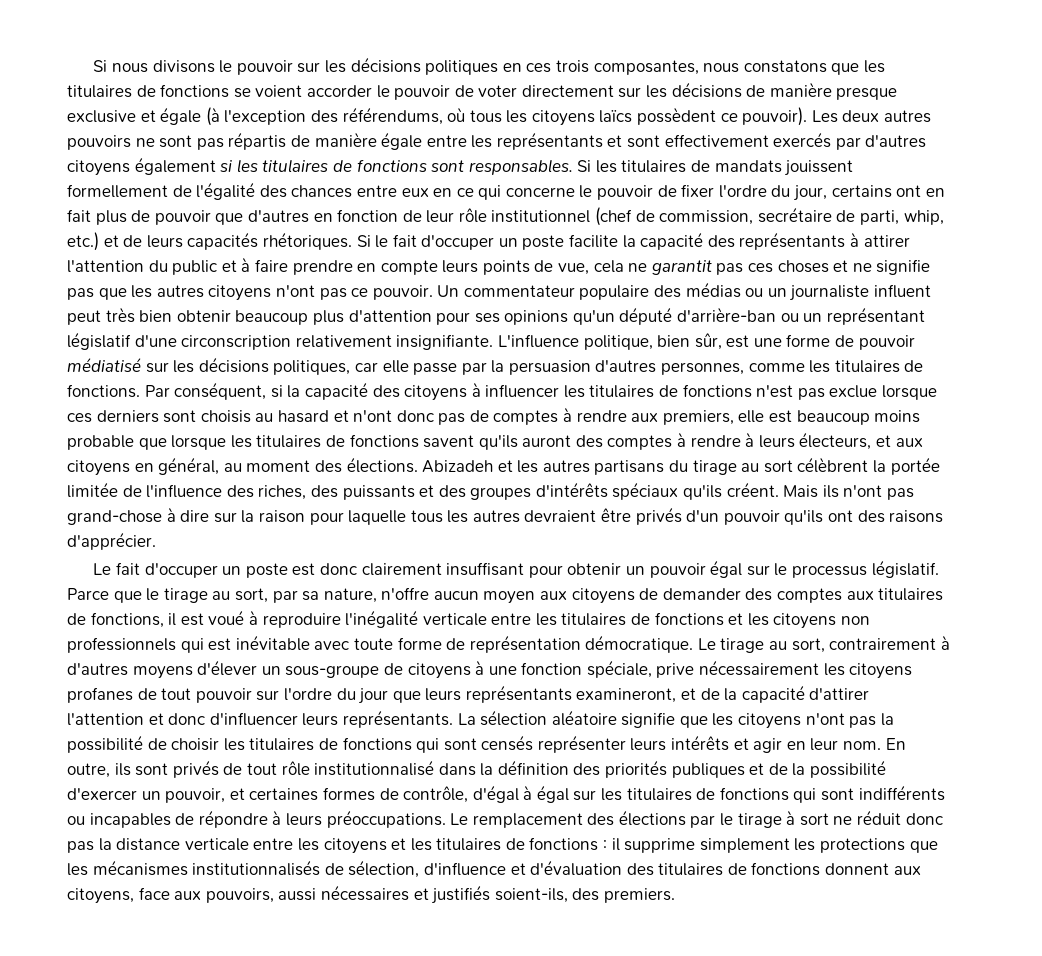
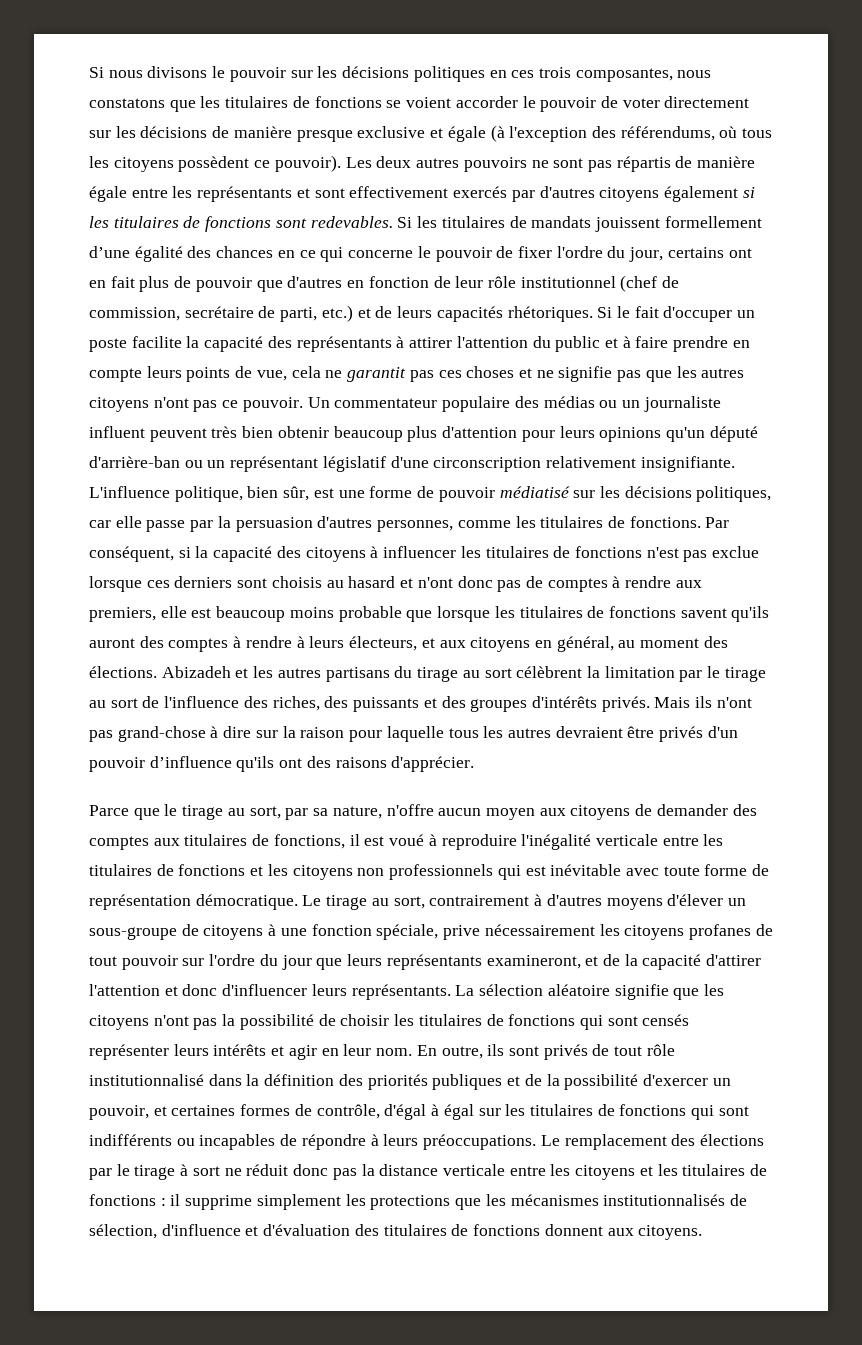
- Si nous divisons le pouvoir sur les décisions politiques en ces trois composantes, nous constatons que les titulaires de fonctions se voient accorder le pouvoir de voter directement sur les décisions de manière presque exclusive et égale (à l'exception des référendums, où tous les citoyens laïcs possèdent ce pouvoir).
+ Si nous divisons le pouvoir sur les décisions politiques en ces trois composantes, nous constatons que les titulaires de fonctions se voient accorder le pouvoir de voter directement sur les décisions de manière presque exclusive et égale (à l'exception des référendums, où tous les citoyens possèdent ce pouvoir).
- Les deux autres pouvoirs ne sont pas répartis de manière égale entre les représentants et sont effectivement exercés par d'autres citoyens également si les titulaires de fonctions sont responsables.
+ Les deux autres pouvoirs ne sont pas répartis de manière égale entre les représentants et sont effectivement exercés par d'autres citoyens également si les titulaires de fonctions sont redevables.
- Si les titulaires de mandats jouissent formellement de l'égalité des chances entre eux en ce qui concerne le pouvoir de fixer l'ordre du jour, certains ont en fait plus de pouvoir que d'autres en fonction de leur rôle institutionnel (chef de commission, secrétaire de parti, whip, etc.) et de leurs capacités rhétoriques.
+ Si les titulaires de mandats jouissent formellement d’une égalité des chances en ce qui concerne le pouvoir de fixer l'ordre du jour, certains ont en fait plus de pouvoir que d'autres en fonction de leur rôle institutionnel (chef de commission, secrétaire de parti, etc.) et de leurs capacités rhétoriques.
- Un commentateur populaire des médias ou un journaliste influent peut très bien obtenir beaucoup plus d'attention pour ses opinions qu'un député d'arrière-ban ou un représentant législatif d'une circonscription relativement insignifiante.
+ Un commentateur populaire des médias ou un journaliste influent peuvent très bien obtenir beaucoup plus d'attention pour leurs opinions qu'un député d'arrière-ban ou un représentant législatif d'une circonscription relativement insignifiante.
- Abizadeh et les autres partisans du tirage au sort célèbrent la portée limitée de l'influence des riches, des puissants et des groupes d'intérêts spéciaux qu'ils créent.
+ Abizadeh et les autres partisans du tirage au sort célèbrent la limitation par le tirage au sort de l'influence des riches, des puissants et des groupes d'intérêts privés.
- Mais ils n'ont pas grand-chose à dire sur la raison pour laquelle tous les autres devraient être privés d'un pouvoir qu'ils ont des raisons d'apprécier.
+ Mais ils n'ont pas grand-chose à dire sur la raison pour laquelle tous les autres devraient être privés d'un pouvoir d’influence qu'ils ont des raisons d'apprécier.
- Le fait d'occuper un poste est donc clairement insuffisant pour obtenir un pouvoir égal sur le processus législatif.
- Le remplacement des élections par le tirage à sort ne réduit donc pas la distance verticale entre les citoyens et les titulaires de fonctions : il supprime simplement les protections que les mécanismes institutionnalisés de sélection, d'influence et d'évaluation des titulaires de fonctions donnent aux citoyens, face aux pouvoirs, aussi nécessaires et justifiés soient-ils, des premiers.
+ Le remplacement des élections par le tirage à sort ne réduit donc pas la distance verticale entre les citoyens et les titulaires de fonctions : il supprime simplement les protections que les mécanismes institutionnalisés de sélection, d'influence et d'évaluation des titulaires de fonctions donnent aux citoyens.

